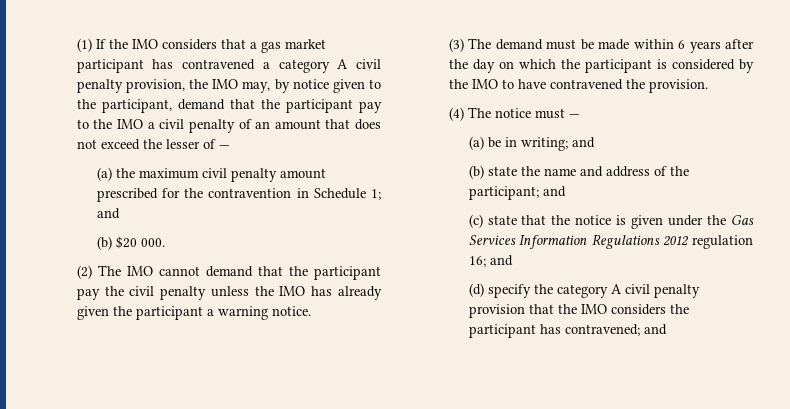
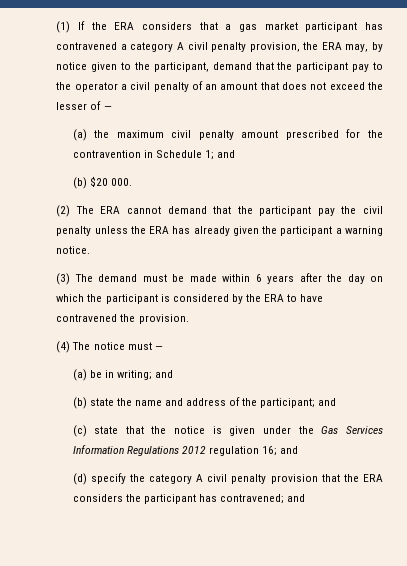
- (1) If the IMO considers that a gas market participant has contravened a category A civil penalty provision, the IMO may, by notice given to the participant, demand that the participant pay to the IMO a civil penalty of an amount that does not exceed the lesser of —
+ (1) If the ERA considers that a gas market participant has contravened a category A civil penalty provision, the ERA may, by notice given to the participant, demand that the participant pay to the operator a civil penalty of an amount that does not exceed the lesser of —
- (2) The IMO cannot demand that the participant pay the civil penalty unless the IMO has already given the participant a warning notice.
+ (2) The ERA cannot demand that the participant pay the civil penalty unless the ERA has already given the participant a warning notice.
- (3) The demand must be made within 6 years after the day on which the participant is considered by the IMO to have contravened the provision.
+ (3) The demand must be made within 6 years after the day on which the participant is considered by the ERA to have contravened the provision.
- (d) specify the category A civil penalty provision that the IMO considers the participant has contravened; and
+ (d) specify the category A civil penalty provision that the ERA considers the participant has contravened; and

